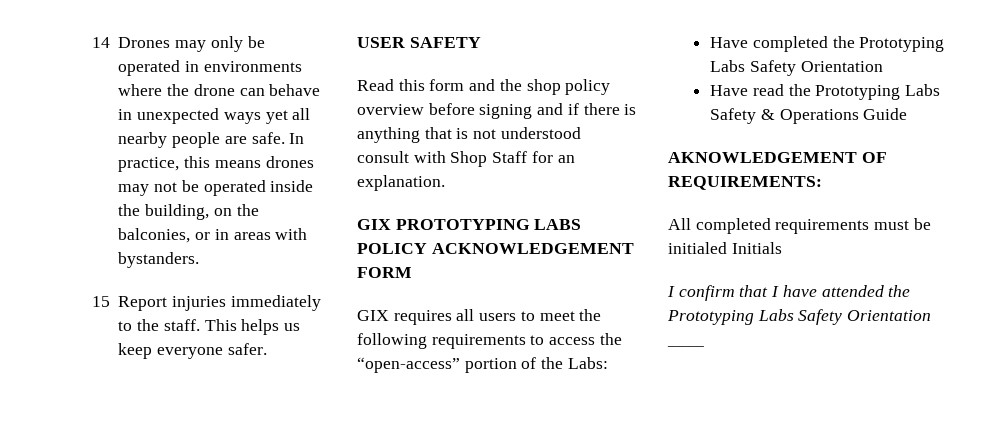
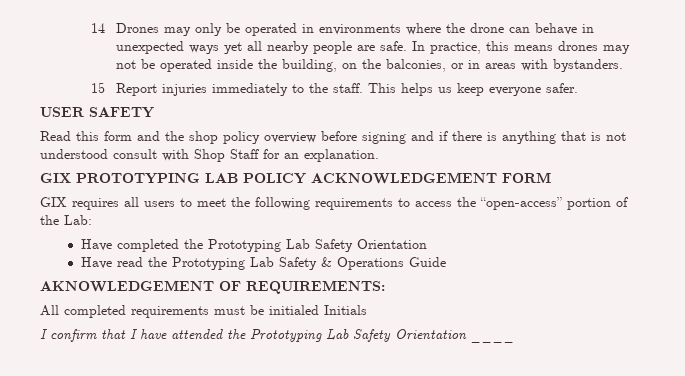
- GIX PROTOTYPING LABS POLICY ACKNOWLEDGEMENT FORM
+ GIX PROTOTYPING LAB POLICY ACKNOWLEDGEMENT FORM
- GIX requires all users to meet the following requirements to access the “open-access” portion of the Labs:
+ GIX requires all users to meet the following requirements to access the “open-access” portion of the Lab:
- Have completed the Prototyping Labs Safety Orientation
+ Have completed the Prototyping Lab Safety Orientation
- Have read the Prototyping Labs Safety & Operations Guide
+ Have read the Prototyping Lab Safety & Operations Guide
- I confirm that I have attended the Prototyping Labs Safety Orientation ____
+ I confirm that I have attended the Prototyping Lab Safety Orientation ____

